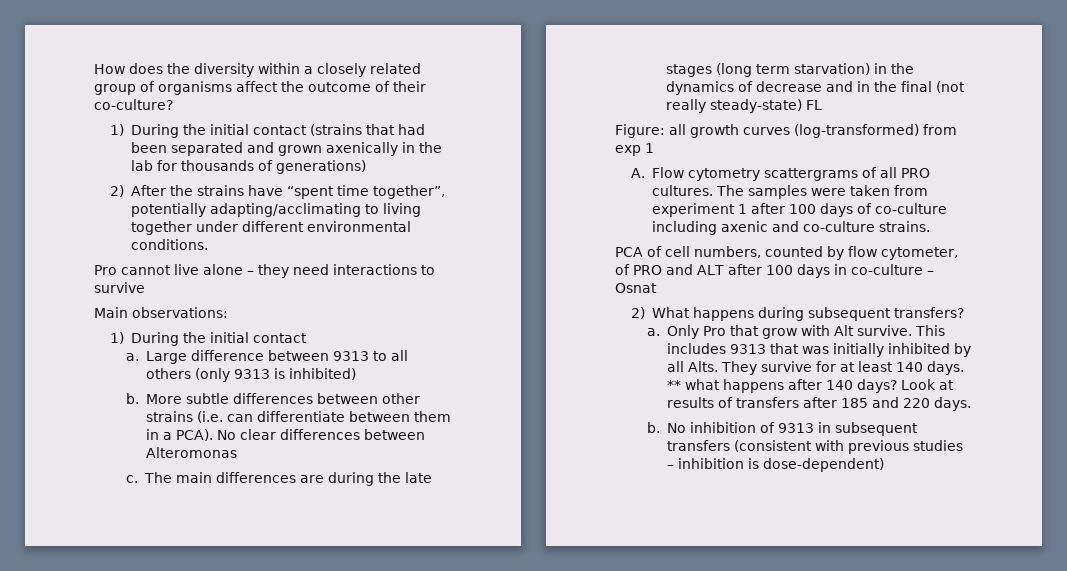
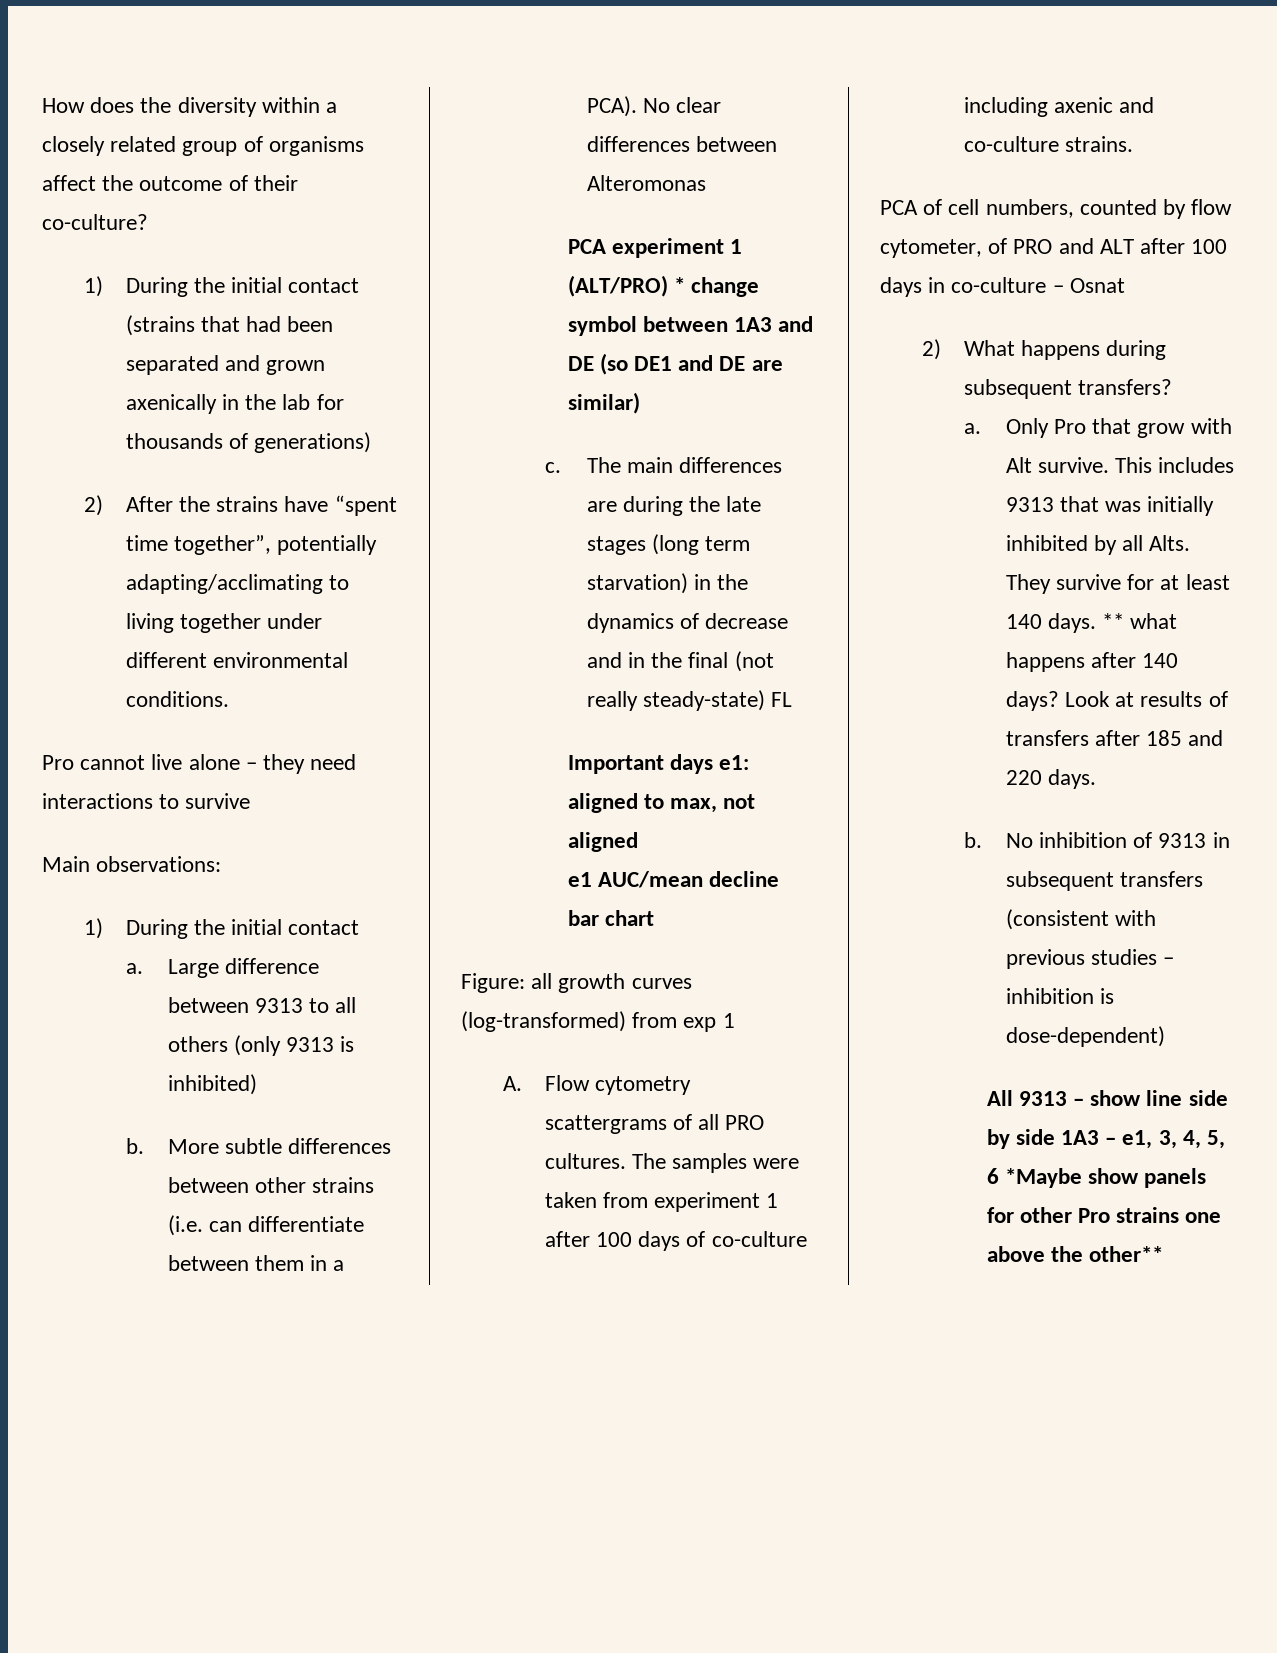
+ PCA experiment 1 (ALT/PRO) * change symbol between 1A3 and DE (so DE1 and DE are similar)
+ Important days e1: aligned to max, not aligned
+ e1 AUC/mean decline bar chart
+ All 9313 – show line side by side 1A3 – e1, 3, 4, 5, 6 *Maybe show panels for other Pro strains one above the other**

